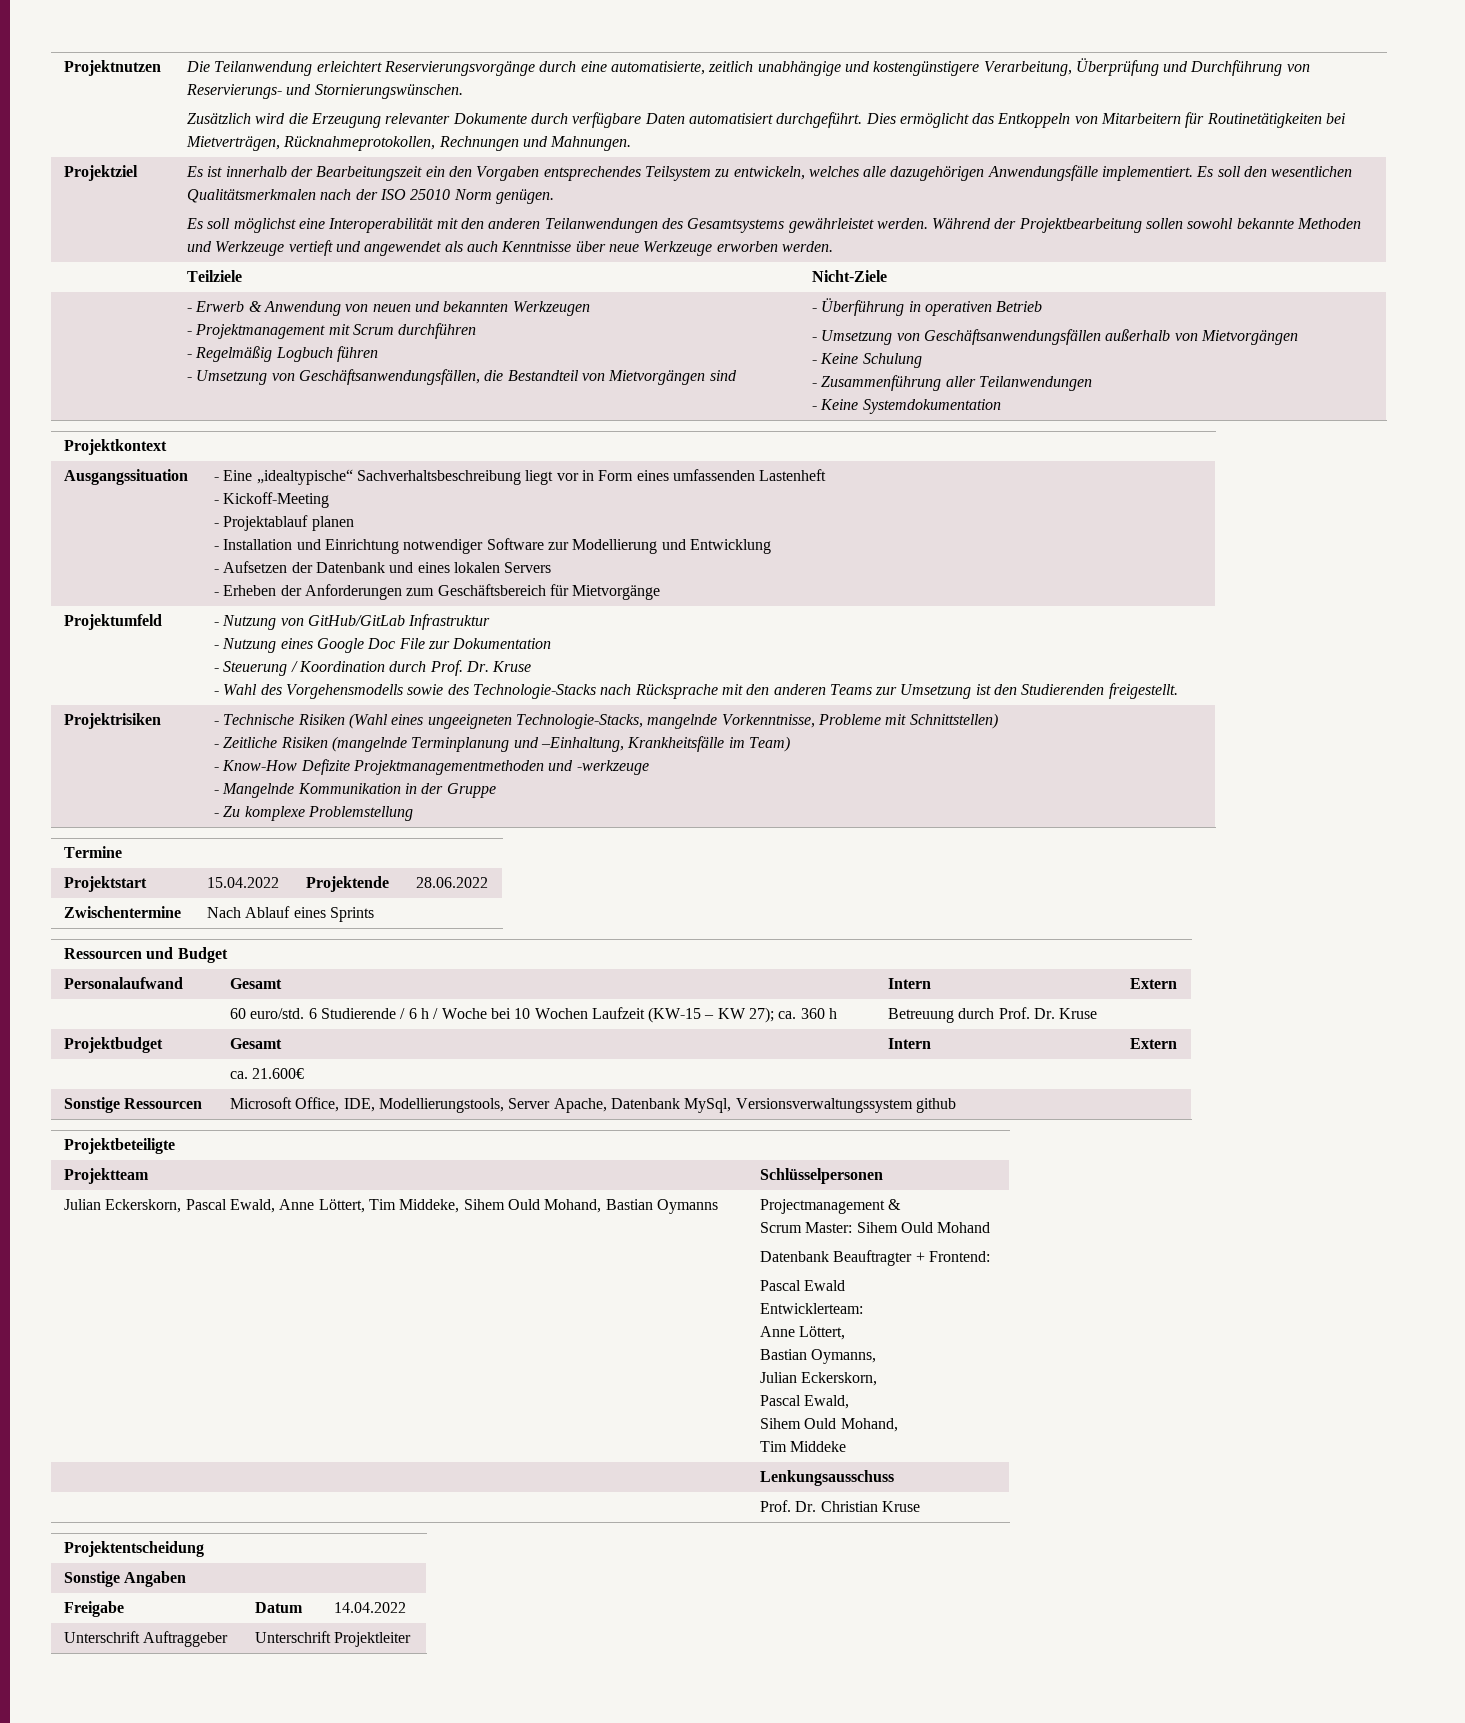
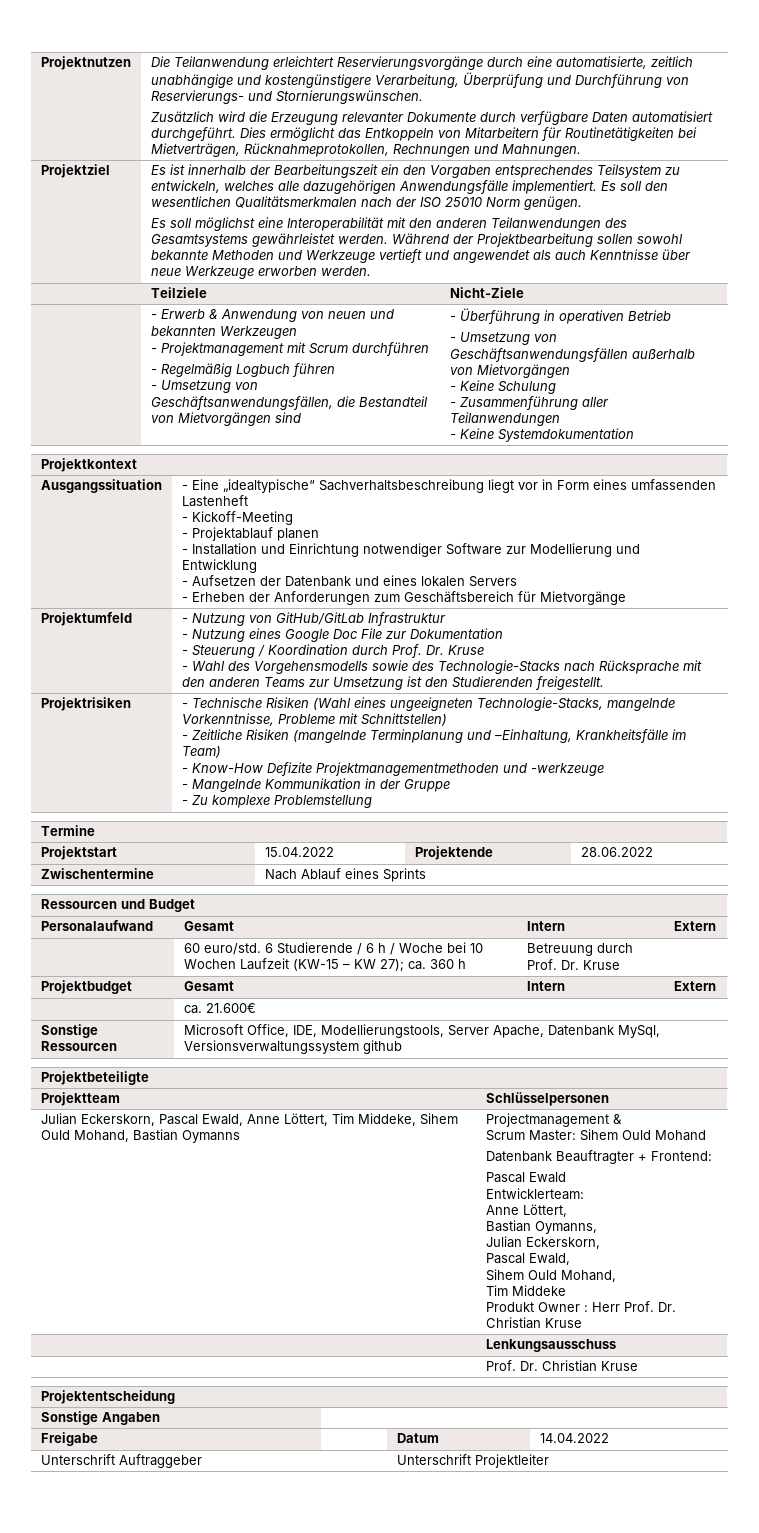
+ Produkt Owner : Herr Prof. Dr. Christian Kruse

